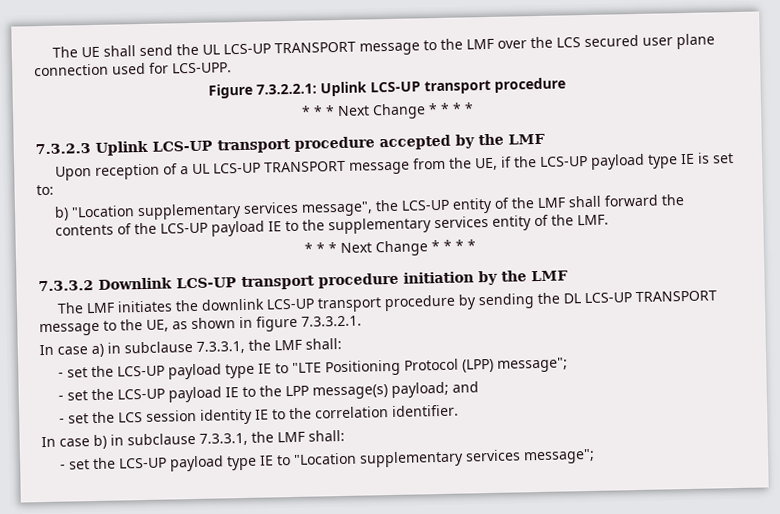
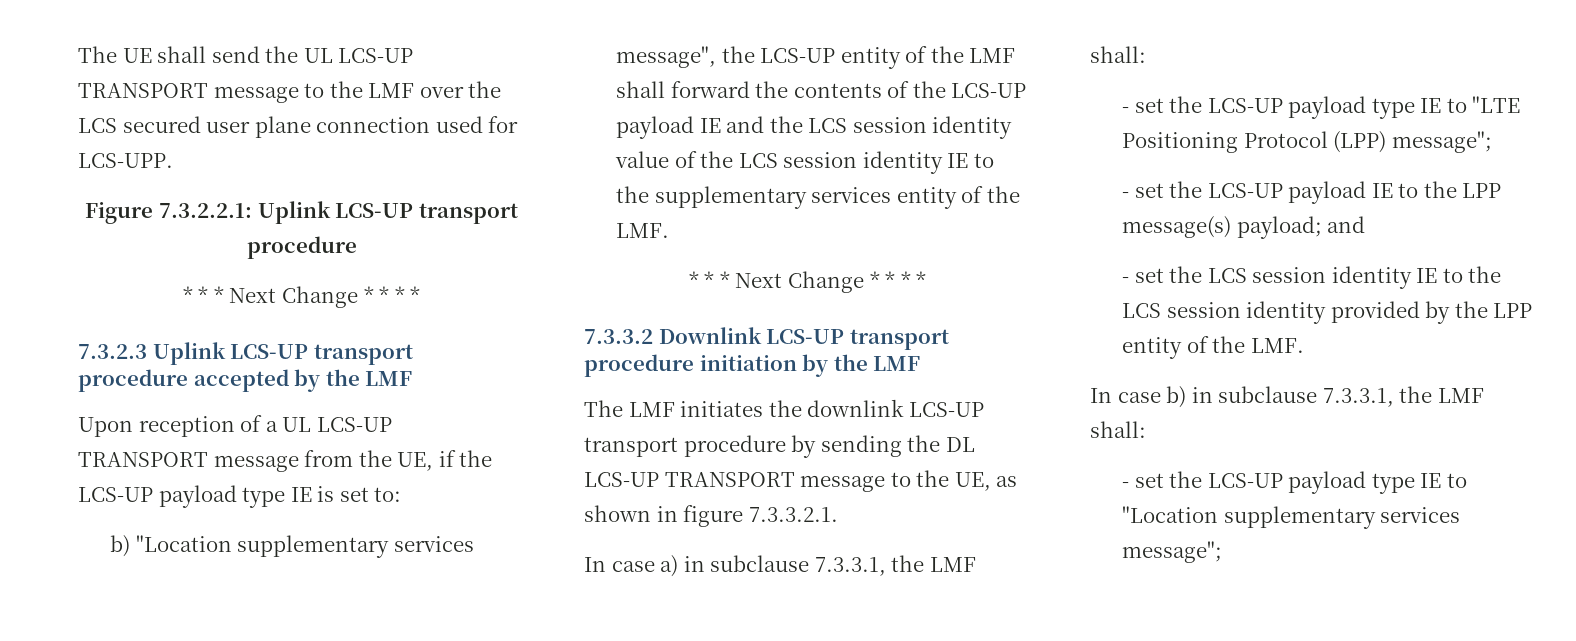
- b) "Location supplementary services message", the LCS-UP entity of the LMF shall forward the contents of the LCS-UP payload IE to the supplementary services entity of the LMF.
+ b) "Location supplementary services message", the LCS-UP entity of the LMF shall forward the contents of the LCS-UP payload IE and the LCS session identity value of the LCS session identity IE to the supplementary services entity of the LMF.
- - set the LCS session identity IE to the correlation identifier.
+ - set the LCS session identity IE to the LCS session identity provided by the LPP entity of the LMF.

